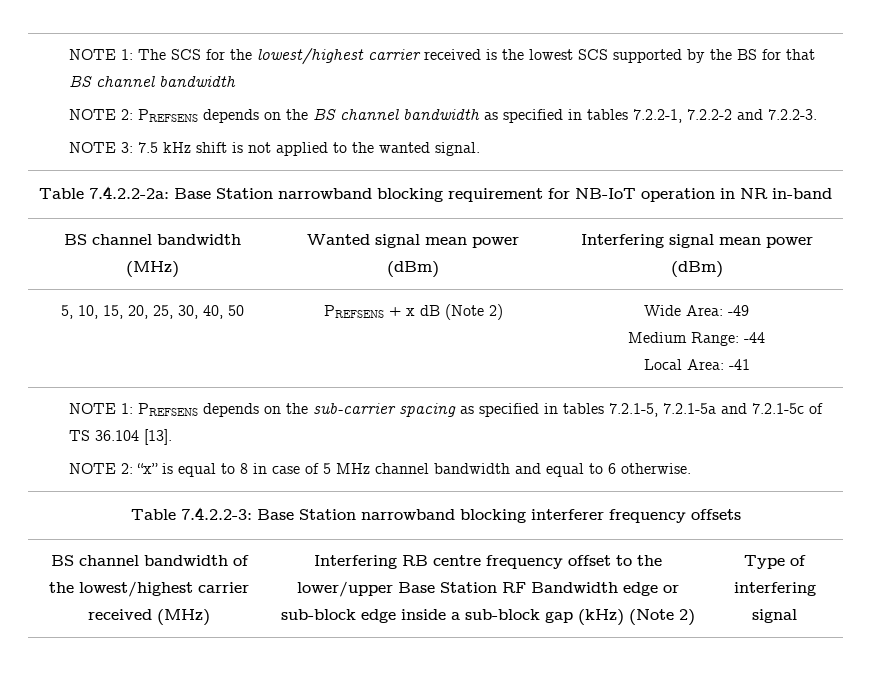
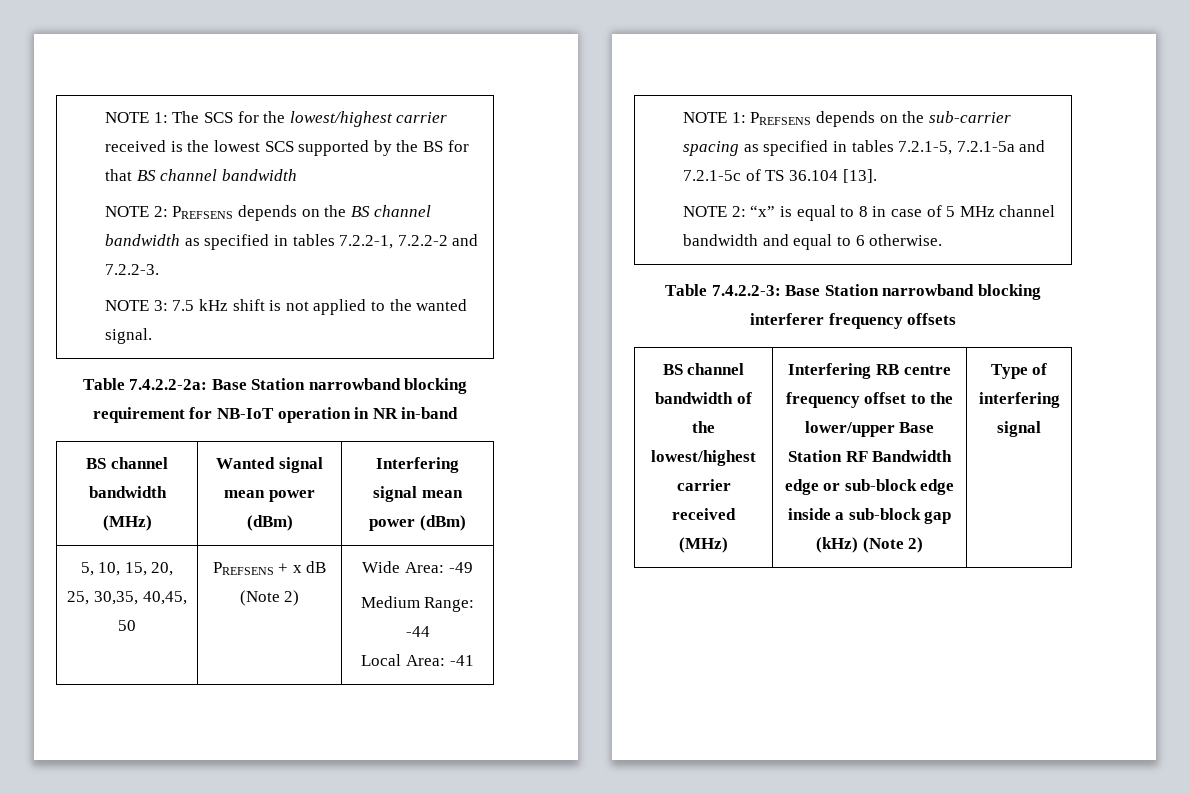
- 5, 10, 15, 20, 25, 30, 40, 50 | PREFSENS + x dB (Note 2) | Wide Area: -49
+ 5, 10, 15, 20, 25, 30,35, 40,45, 50 | PREFSENS + x dB (Note 2) | Wide Area: -49

